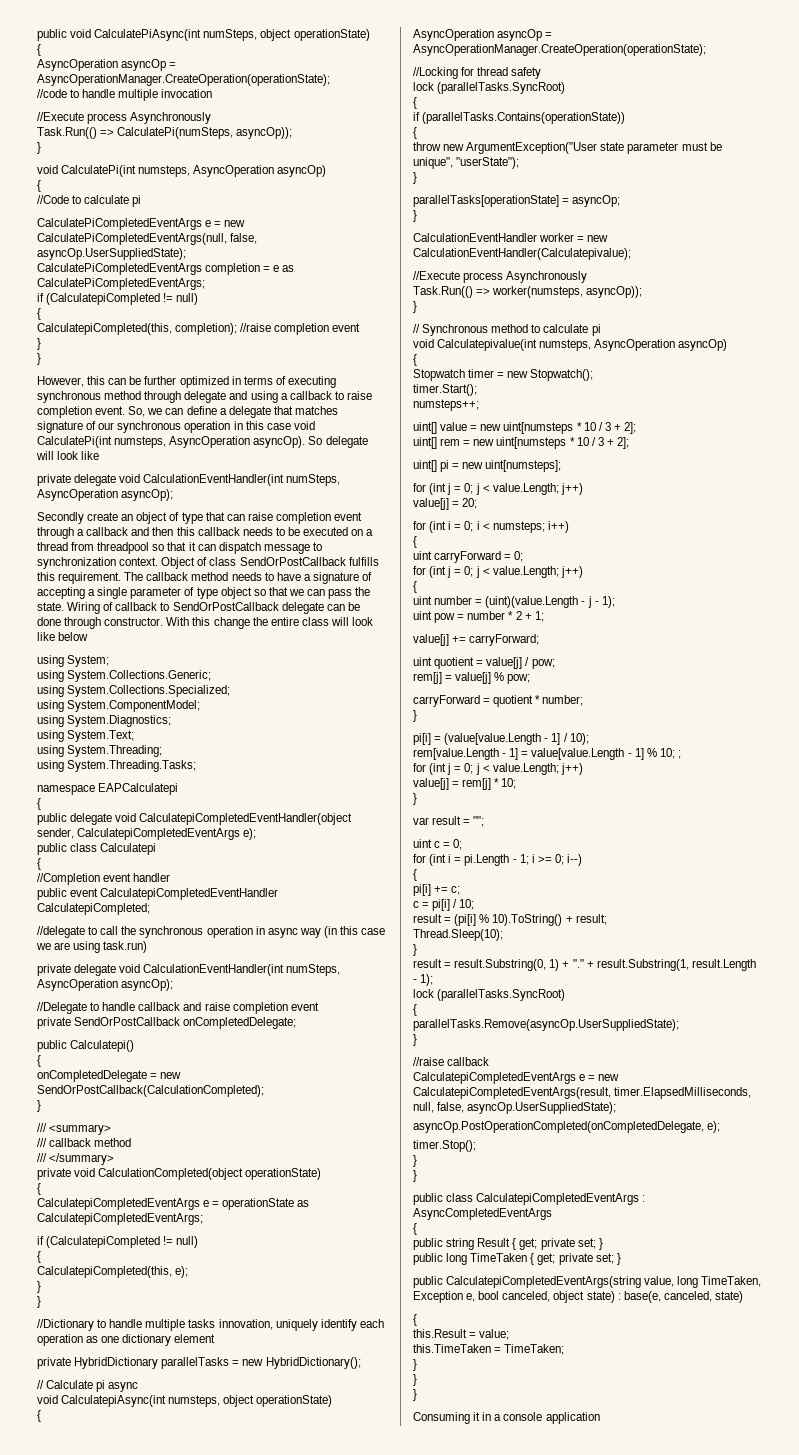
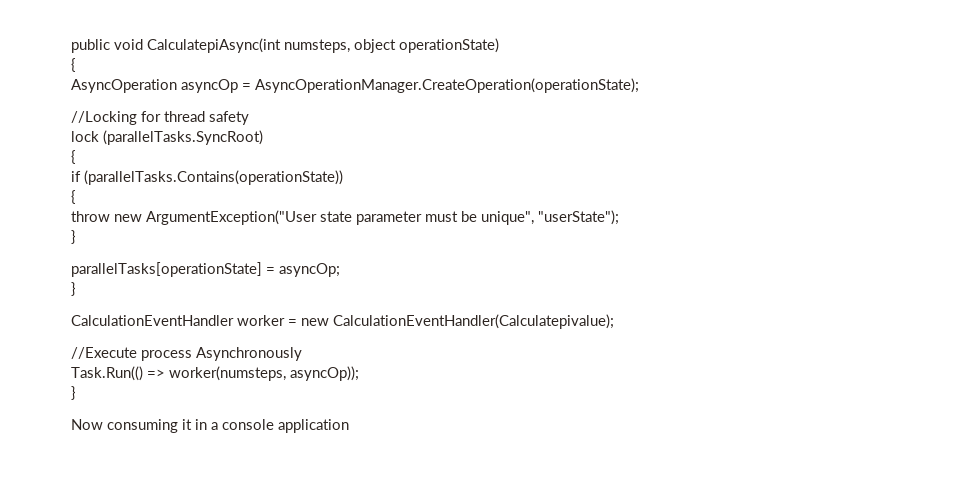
- public void CalculatePiAsync(int numSteps, object operationState)
- {
- AsyncOperation asyncOp = AsyncOperationManager.CreateOperation(operationState);
- //code to handle multiple invocation
- //Execute process Asynchronously
- Task.Run(() => CalculatePi(numSteps, asyncOp));
- }
- void CalculatePi(int numsteps, AsyncOperation asyncOp)
- {
- //Code to calculate pi
- CalculatePiCompletedEventArgs e = new CalculatePiCompletedEventArgs(null, false, asyncOp.UserSuppliedState);
- CalculatePiCompletedEventArgs completion = e as CalculatePiCompletedEventArgs;
- if (CalculatepiCompleted != null)
- {
- CalculatepiCompleted(this, completion); //raise completion event
- }
- }
- However, this can be further optimized in terms of executing synchronous method through delegate and using a callback to raise completion event. So, we can define a delegate that matches signature of our synchronous operation in this case void CalculatePi(int numsteps, AsyncOperation asyncOp). So delegate will look like
- private delegate void CalculationEventHandler(int numSteps, AsyncOperation asyncOp);
- Secondly create an object of type that can raise completion event through a callback and then this callback needs to be executed on a thread from threadpool so that it can dispatch message to synchronization context. Object of class SendOrPostCallback fulfills this requirement. The callback method needs to have a signature of accepting a single parameter of type object so that we can pass the state. Wiring of callback to SendOrPostCallback delegate can be done through constructor. With this change the entire class will look like below
- using System;
- using System.Collections.Generic;
- using System.Collections.Specialized;
- using System.ComponentModel;
- using System.Diagnostics;
- using System.Text;
- using System.Threading;
- using System.Threading.Tasks;
- namespace EAPCalculatepi
- {
- public delegate void CalculatepiCompletedEventHandler(object sender, CalculatepiCompletedEventArgs e);
- public class Calculatepi
- {
- //Completion event handler
- public event CalculatepiCompletedEventHandler CalculatepiCompleted;
- //delegate to call the synchronous operation in async way (in this case we are using task.run)
- private delegate void CalculationEventHandler(int numSteps, AsyncOperation asyncOp);
- //Delegate to handle callback and raise completion event
- private SendOrPostCallback onCompletedDelegate;
- public Calculatepi()
- {
- onCompletedDelegate = new SendOrPostCallback(CalculationCompleted);
- }
- /// <summary>
- /// callback method
- /// </summary>
- private void CalculationCompleted(object operationState)
- {
- CalculatepiCompletedEventArgs e = operationState as CalculatepiCompletedEventArgs;
- if (CalculatepiCompleted != null)
- {
- CalculatepiCompleted(this, e);
- }
- }
- //Dictionary to handle multiple tasks innovation, uniquely identify each operation as one dictionary element
- private HybridDictionary parallelTasks = new HybridDictionary();
- // Calculate pi async
- void CalculatepiAsync(int numsteps, object operationState)
+ public void CalculatepiAsync(int numsteps, object operationState)
- // Synchronous method to calculate pi
- void Calculatepivalue(int numsteps, AsyncOperation asyncOp)
- {
- Stopwatch timer = new Stopwatch();
- timer.Start();
- numsteps++;
- uint[] value = new uint[numsteps * 10 / 3 + 2];
- uint[] rem = new uint[numsteps * 10 / 3 + 2];
- uint[] pi = new uint[numsteps];
- for (int j = 0; j < value.Length; j++)
- value[j] = 20;
- for (int i = 0; i < numsteps; i++)
- {
- uint carryForward = 0;
- for (int j = 0; j < value.Length; j++)
- {
- uint number = (uint)(value.Length - j - 1);
- uint pow = number * 2 + 1;
- value[j] += carryForward;
- uint quotient = value[j] / pow;
- rem[j] = value[j] % pow;
- carryForward = quotient * number;
- }
- pi[i] = (value[value.Length - 1] / 10);
- rem[value.Length - 1] = value[value.Length - 1] % 10; ;
- for (int j = 0; j < value.Length; j++)
- value[j] = rem[j] * 10;
- }
- var result = "";
- uint c = 0;
- for (int i = pi.Length - 1; i >= 0; i--)
- {
- pi[i] += c;
- c = pi[i] / 10;
- result = (pi[i] % 10).ToString() + result;
- Thread.Sleep(10);
- }
- result = result.Substring(0, 1) + "." + result.Substring(1, result.Length - 1);
- lock (parallelTasks.SyncRoot)
- {
- parallelTasks.Remove(asyncOp.UserSuppliedState);
- }
- //raise callback
- CalculatepiCompletedEventArgs e = new CalculatepiCompletedEventArgs(result, timer.ElapsedMilliseconds, null, false, asyncOp.UserSuppliedState);
- asyncOp.PostOperationCompleted(onCompletedDelegate, e);
- timer.Stop();
- }
- }
- public class CalculatepiCompletedEventArgs : AsyncCompletedEventArgs
- {
- public string Result { get; private set; }
- public long TimeTaken { get; private set; }
- public CalculatepiCompletedEventArgs(string value, long TimeTaken, Exception e, bool canceled, object state) : base(e, canceled, state)
- {
- this.Result = value;
- this.TimeTaken = TimeTaken;
- }
- }
- }
- Consuming it in a console application
+ Now consuming it in a console application

